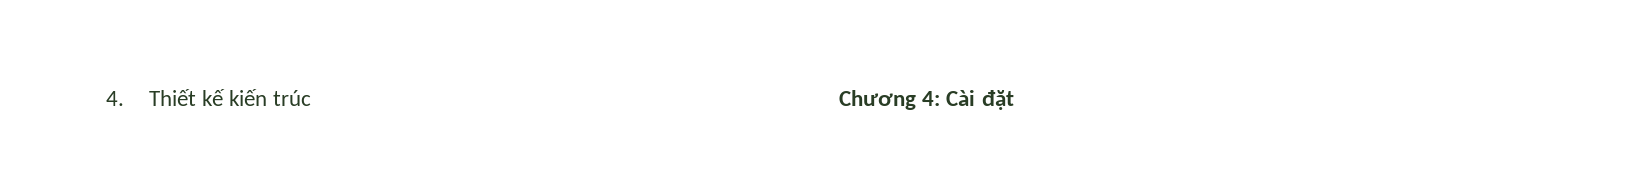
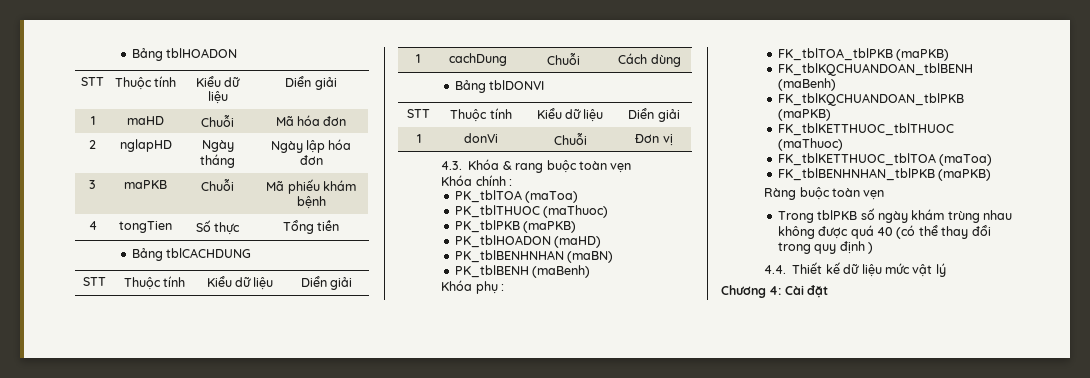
- 4. Thiết kế kiến trúc
+ Bảng tblHOADON
+ STT | Thuộc tính | Kiểu dữ liệu | Diển giải
+ 1 | maHD | Chuỗi | Mã hóa đơn
+ 2 | nglapHD | Ngày tháng | Ngày lập hóa đơn
+ 3 | maPKB | Chuỗi | Mã phiếu khám bệnh
+ 4 | tongTien | Số thực | Tổng tiền
+ Bảng tblCACHDUNG
+ STT | Thuộc tính | Kiểu dữ liệu | Diển giải
+ 1 | cachDung | Chuỗi | Cách dùng
+ Bảng tblDONVI
+ STT | Thuộc tính | Kiểu dữ liệu | Diển giải
+ 1 | donVi | Chuỗi | Đơn vị
+ 4.3. Khóa & rang buộc toàn vẹn
+ Khóa chính :
+ PK_tblTOA (maToa)
+ PK_tblTHUOC (maThuoc)
+ PK_tblPKB (maPKB)
+ PK_tblHOADON (maHD)
+ PK_tblBENHNHAN (maBN)
+ PK_tblBENH (maBenh)
+ Khóa phụ :
+ FK_tblTOA_tblPKB (maPKB)
+ FK_tblKQCHUANDOAN_tblBENH (maBenh)
+ FK_tblKQCHUANDOAN_tblPKB (maPKB)
+ FK_tblKETTHUOC_tblTHUOC (maThuoc)
+ FK_tblKETTHUOC_tblTOA (maToa)
+ FK_tblBENHNHAN_tblPKB (maPKB)
+ Ràng buộc toàn vẹn
+ Trong tblPKB số ngày khám trùng nhau không được quá 40 (có thể thay đổi trong quy định )
+ 4.4. Thiết kế dữ liệu mức vật lý

